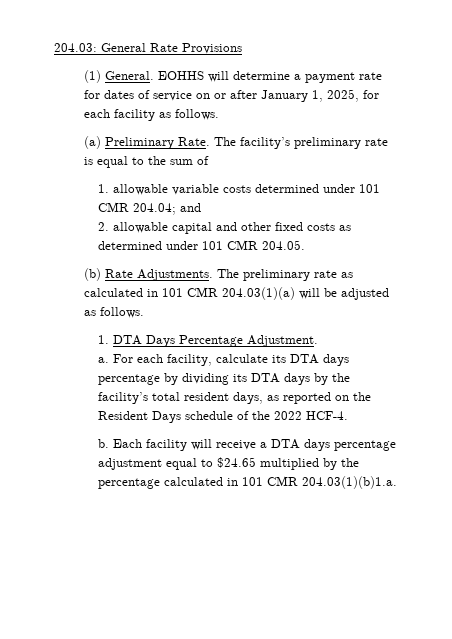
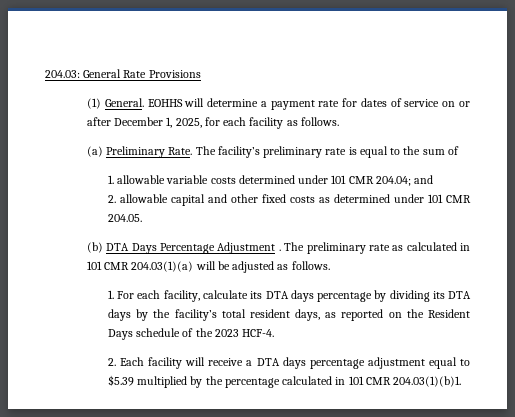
- EOHHS will determine a payment rate for dates of service on or after January 1, 2025, for each facility as follows.
+ EOHHS will determine a payment rate for dates of service on or after December 1, 2025, for each facility as follows.
- (b) Rate Adjustments.
+ (b) DTA Days Percentage Adjustment .
- 1. DTA Days Percentage Adjustment.
- a. For each facility, calculate its DTA days percentage by dividing its DTA days by the facility’s total resident days, as reported on the Resident Days schedule of the 2022 HCF-4.
+ 1. For each facility, calculate its DTA days percentage by dividing its DTA days by the facility’s total resident days, as reported on the Resident Days schedule of the 2023 HCF-4.
- b. Each facility will receive a DTA days percentage adjustment equal to $24.65 multiplied by the percentage calculated in 101 CMR 204.03(1)(b)1.a.
+ 2. Each facility will receive a DTA days percentage adjustment equal to $5.39 multiplied by the percentage calculated in 101 CMR 204.03(1)(b)1.

